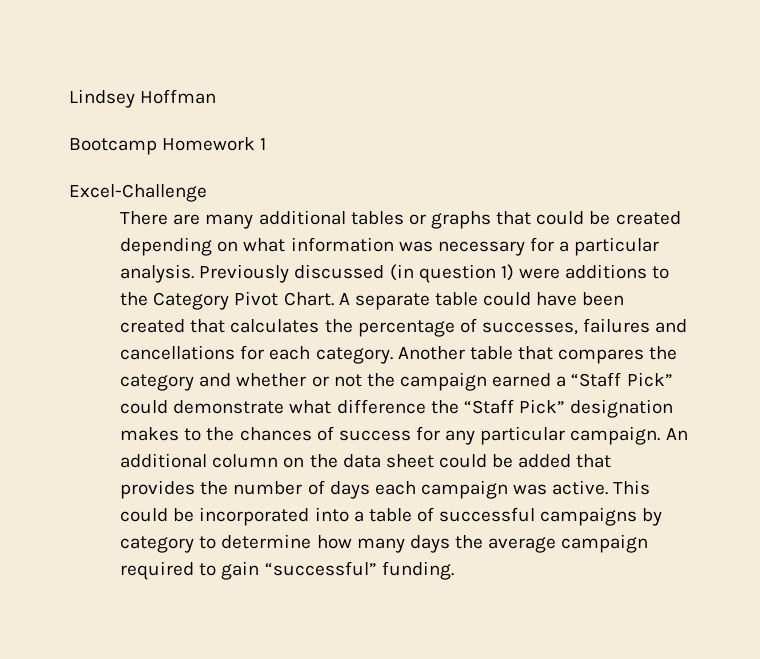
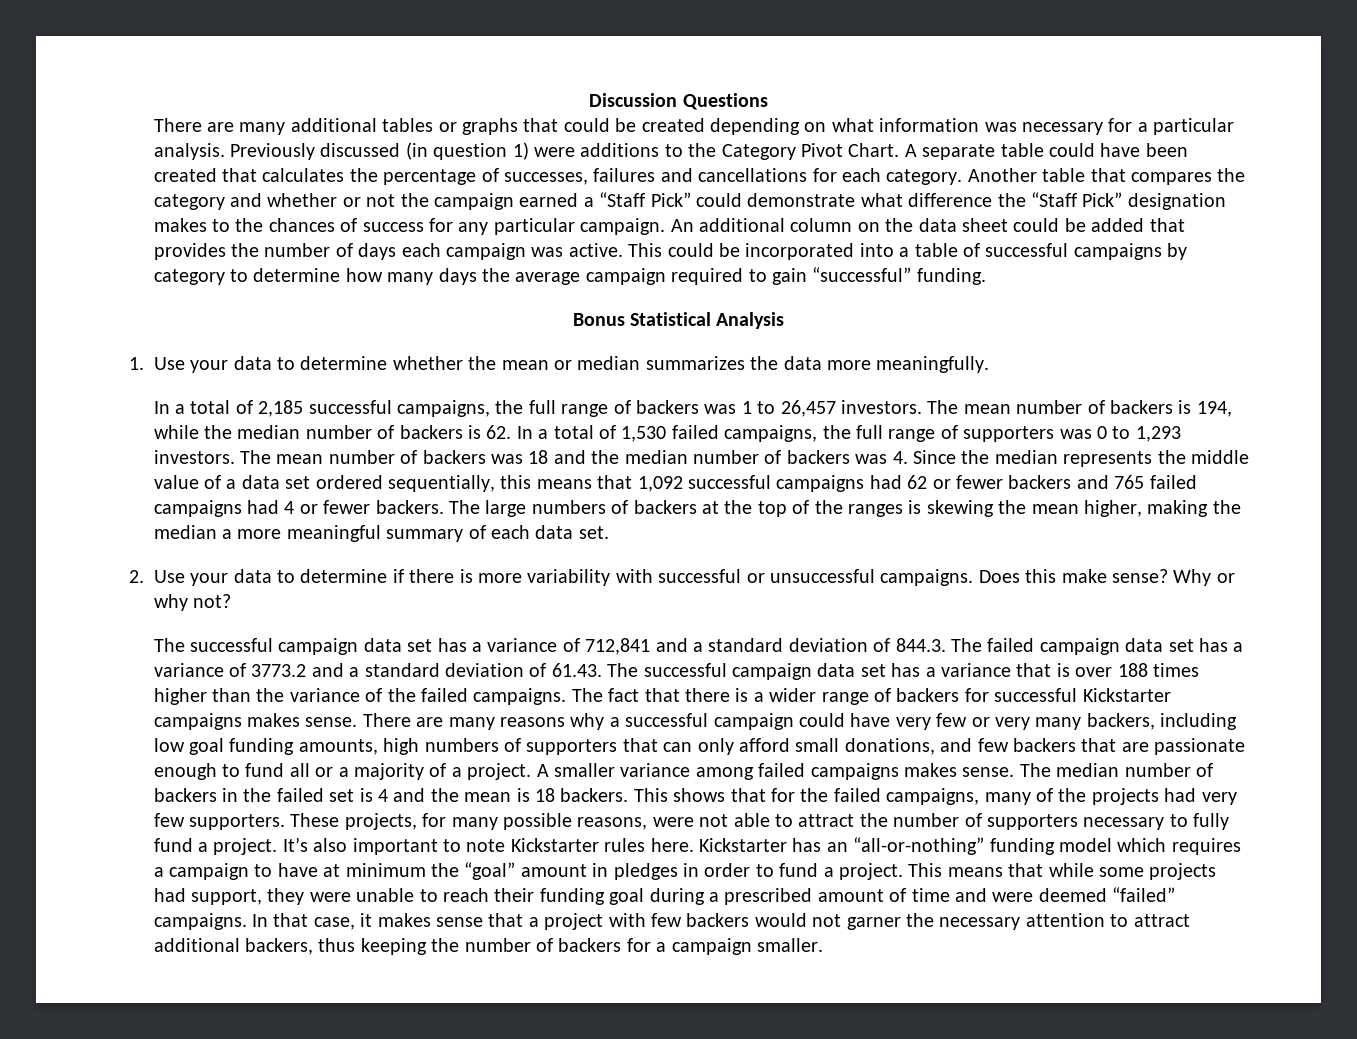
- Lindsey Hoffman
- Bootcamp Homework 1
- Excel-Challenge
+ Discussion Questions
+ Bonus Statistical Analysis
+ 1. Use your data to determine whether the mean or median summarizes the data more meaningfully.
+ In a total of 2,185 successful campaigns, the full range of backers was 1 to 26,457 investors. The mean number of backers is 194, while the median number of backers is 62. In a total of 1,530 failed campaigns, the full range of supporters was 0 to 1,293 investors. The mean number of backers was 18 and the median number of backers was 4. Since the median represents the middle value of a data set ordered sequentially, this means that 1,092 successful campaigns had 62 or fewer backers and 765 failed campaigns had 4 or fewer backers. The large numbers of backers at the top of the ranges is skewing the mean higher, making the median a more meaningful summary of each data set.
+ 2. Use your data to determine if there is more variability with successful or unsuccessful campaigns. Does this make sense? Why or why not?
+ The successful campaign data set has a variance of 712,841 and a standard deviation of 844.3. The failed campaign data set has a variance of 3773.2 and a standard deviation of 61.43. The successful campaign data set has a variance that is over 188 times higher than the variance of the failed campaigns. The fact that there is a wider range of backers for successful Kickstarter campaigns makes sense. There are many reasons why a successful campaign could have very few or very many backers, including low goal funding amounts, high numbers of supporters that can only afford small donations, and few backers that are passionate enough to fund all or a majority of a project. A smaller variance among failed campaigns makes sense. The median number of backers in the failed set is 4 and the mean is 18 backers. This shows that for the failed campaigns, many of the projects had very few supporters. These projects, for many possible reasons, were not able to attract the number of supporters necessary to fully fund a project. It’s also important to note Kickstarter rules here. Kickstarter has an “all-or-nothing” funding model which requires a campaign to have at minimum the “goal” amount in pledges in order to fund a project. This means that while some projects had support, they were unable to reach their funding goal during a prescribed amount of time and were deemed “failed” campaigns. In that case, it makes sense that a project with few backers would not garner the necessary attention to attract additional backers, thus keeping the number of backers for a campaign smaller.

